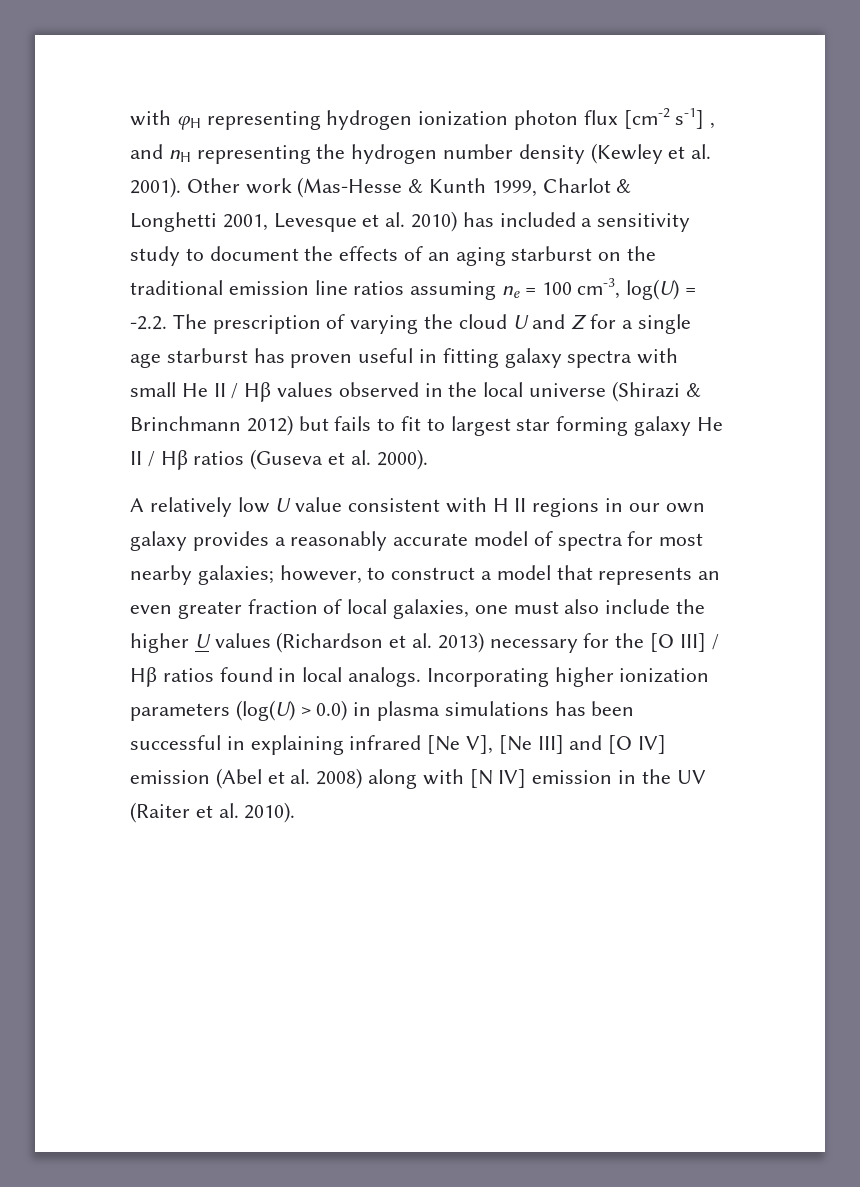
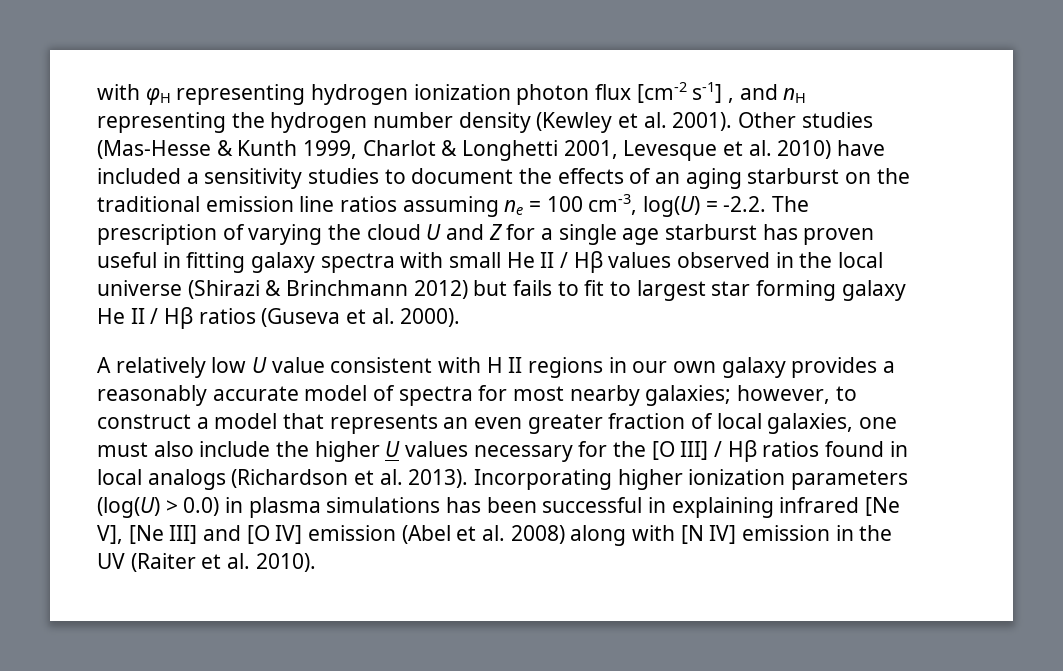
- Other work (Mas-Hesse & Kunth 1999, Charlot & Longhetti 2001, Levesque et al. 2010) has included a sensitivity study to document the effects of an aging starburst on the traditional emission line ratios assuming ne = 100 cm-3, log(U) = -2.2. The prescription of varying the cloud U and Z for a single age starburst has proven useful in fitting galaxy spectra with small He II / Hβ values observed in the local universe (Shirazi & Brinchmann 2012) but fails to fit to largest star forming galaxy He II / Hβ ratios (Guseva et al. 2000).
+ Other studies (Mas-Hesse & Kunth 1999, Charlot & Longhetti 2001, Levesque et al. 2010) have included a sensitivity studies to document the effects of an aging starburst on the traditional emission line ratios assuming ne = 100 cm-3, log(U) = -2.2. The prescription of varying the cloud U and Z for a single age starburst has proven useful in fitting galaxy spectra with small He II / Hβ values observed in the local universe (Shirazi & Brinchmann 2012) but fails to fit to largest star forming galaxy He II / Hβ ratios (Guseva et al. 2000).
- A relatively low U value consistent with H II regions in our own galaxy provides a reasonably accurate model of spectra for most nearby galaxies; however, to construct a model that represents an even greater fraction of local galaxies, one must also include the higher U values (Richardson et al. 2013) necessary for the [O III] / Hβ ratios found in local analogs.
+ A relatively low U value consistent with H II regions in our own galaxy provides a reasonably accurate model of spectra for most nearby galaxies; however, to construct a model that represents an even greater fraction of local galaxies, one must also include the higher U values necessary for the [O III] / Hβ ratios found in local analogs (Richardson et al. 2013).

